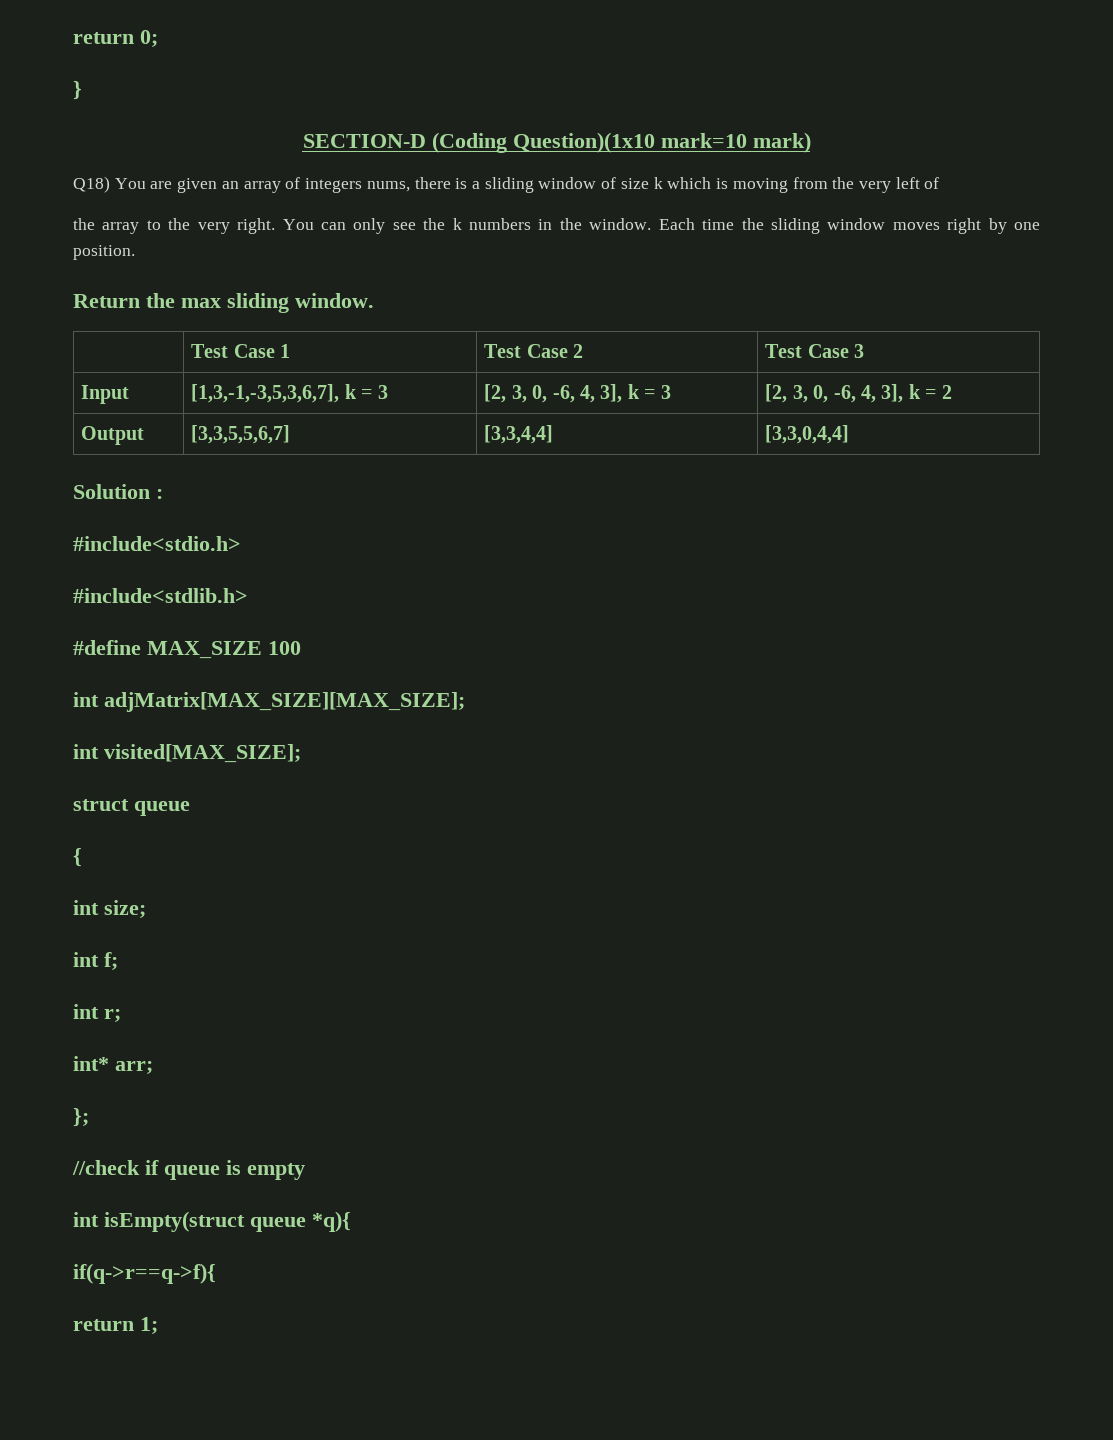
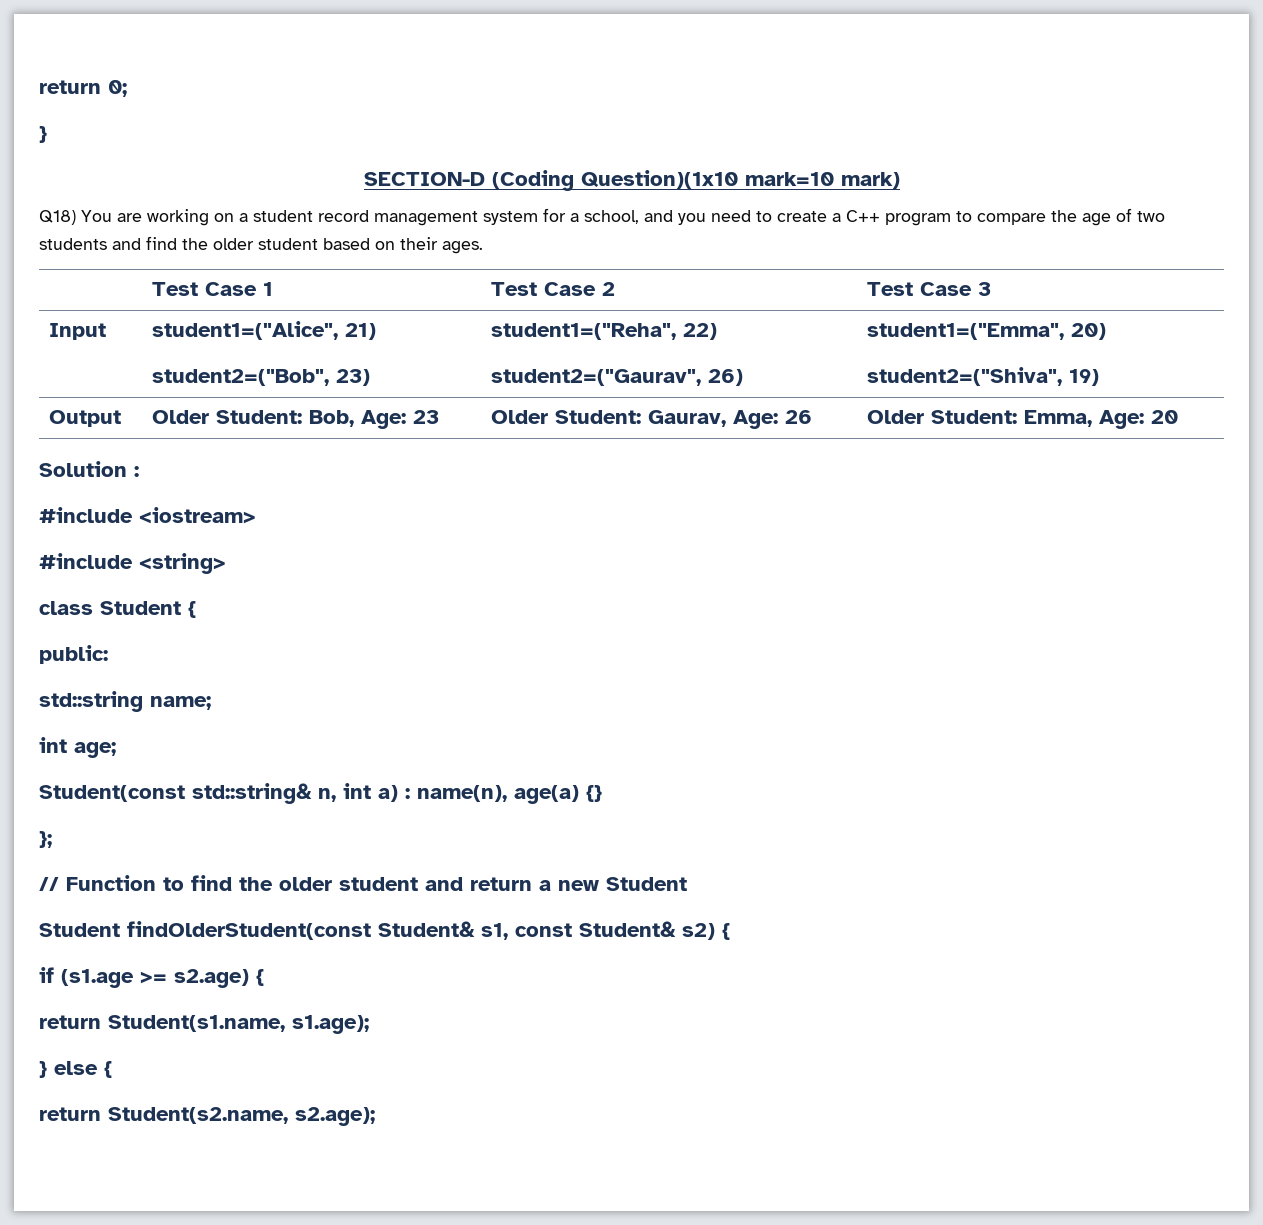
- Q18) You are given an array of integers nums, there is a sliding window of size k which is moving from the very left of
- the array to the very right. You can only see the k numbers in the window. Each time the sliding window moves right by one position.
- Return the max sliding window.
+ Q18) You are working on a student record management system for a school, and you need to create a C++ program to compare the age of two students and find the older student based on their ages.
- Input | [1,3,-1,-3,5,3,6,7], k = 3 | [2, 3, 0, -6, 4, 3], k = 3 | [2, 3, 0, -6, 4, 3], k = 2
- Output | [3,3,5,5,6,7] | [3,3,4,4] | [3,3,0,4,4]
+ Input | student1=("Alice", 21)
+ student2=("Bob", 23) | student1=("Reha", 22)
+ student2=("Gaurav", 26) | student1=("Emma", 20)
+ student2=("Shiva", 19)
+ Output | Older Student: Bob, Age: 23 | Older Student: Gaurav, Age: 26 | Older Student: Emma, Age: 20
  Solution :
- #include<stdio.h>
- #include<stdlib.h>
- #define MAX_SIZE 100
- int adjMatrix[MAX_SIZE][MAX_SIZE];
- int visited[MAX_SIZE];
- struct queue
- {
- int size;
- int f;
- int r;
- int* arr;
+ #include <iostream>
+ #include <string>
+ class Student {
+ public:
+ std::string name;
+ int age;
+ Student(const std::string& n, int a) : name(n), age(a) {}
  };
- //check if queue is empty
- int isEmpty(struct queue *q){
- if(q->r==q->f){
- return 1;
+ // Function to find the older student and return a new Student
+ Student findOlderStudent(const Student& s1, const Student& s2) {
+ if (s1.age >= s2.age) {
+ return Student(s1.name, s1.age);
+ } else {
+ return Student(s2.name, s2.age);

